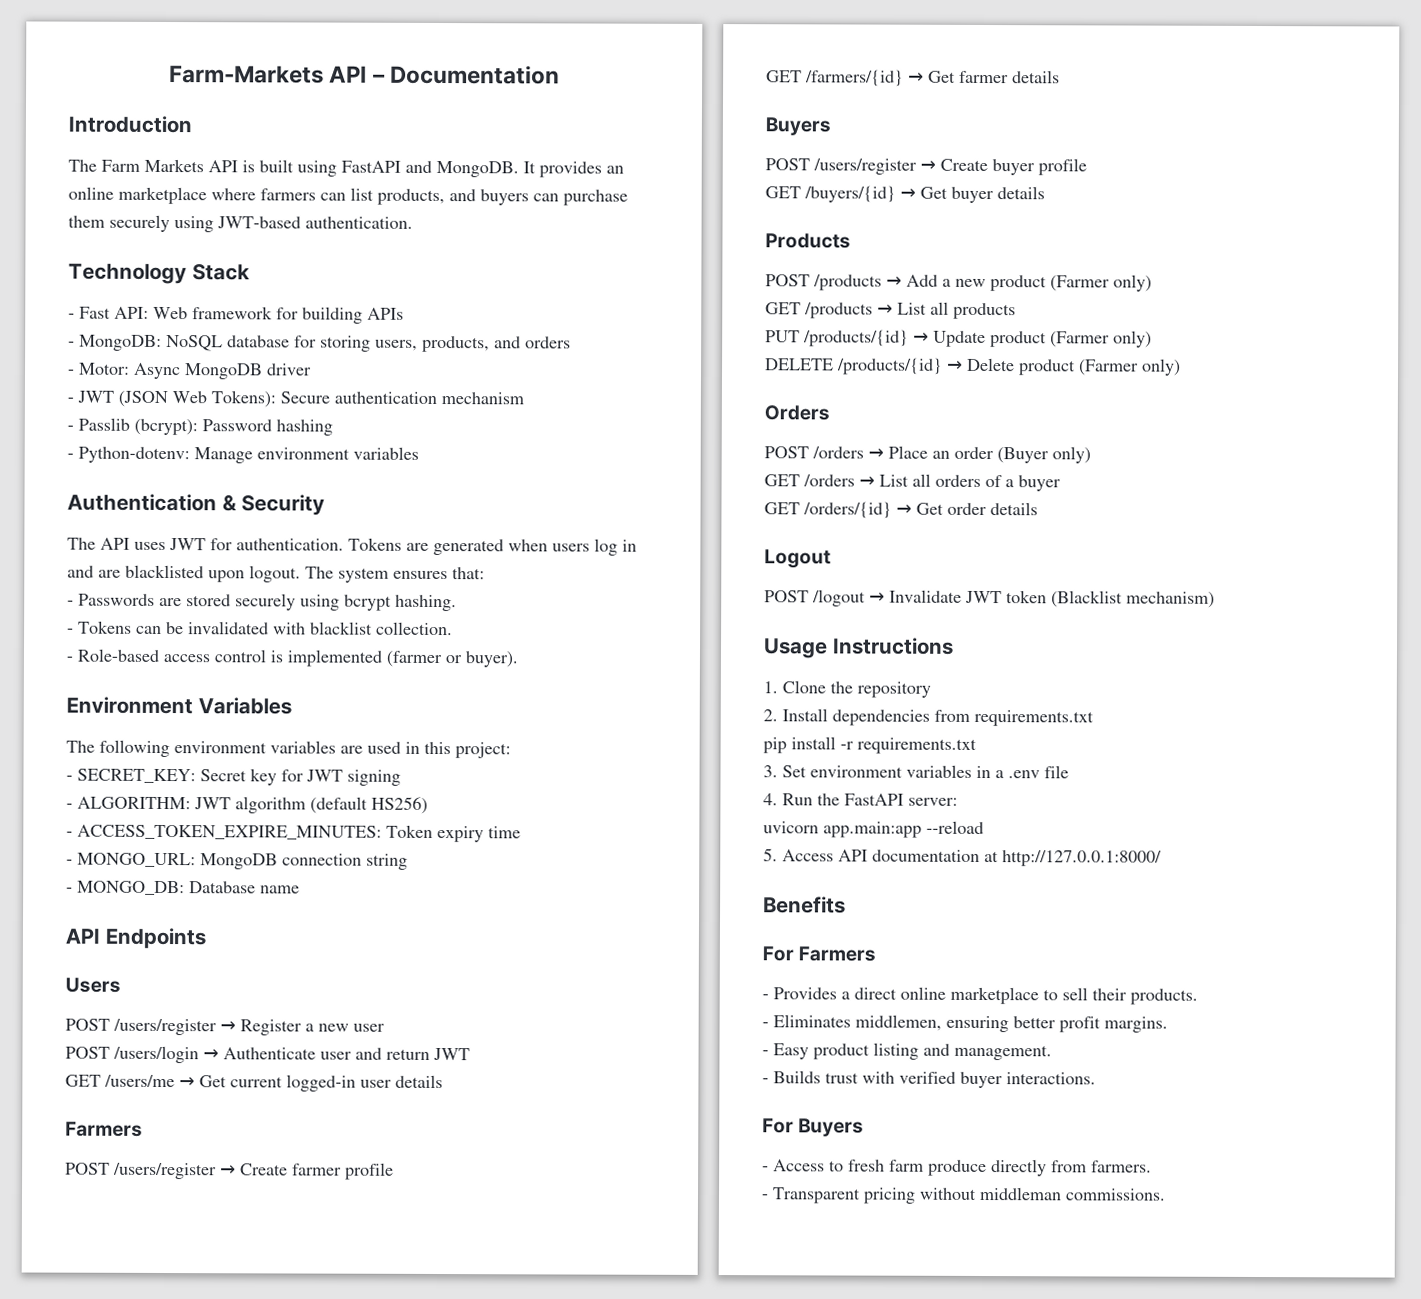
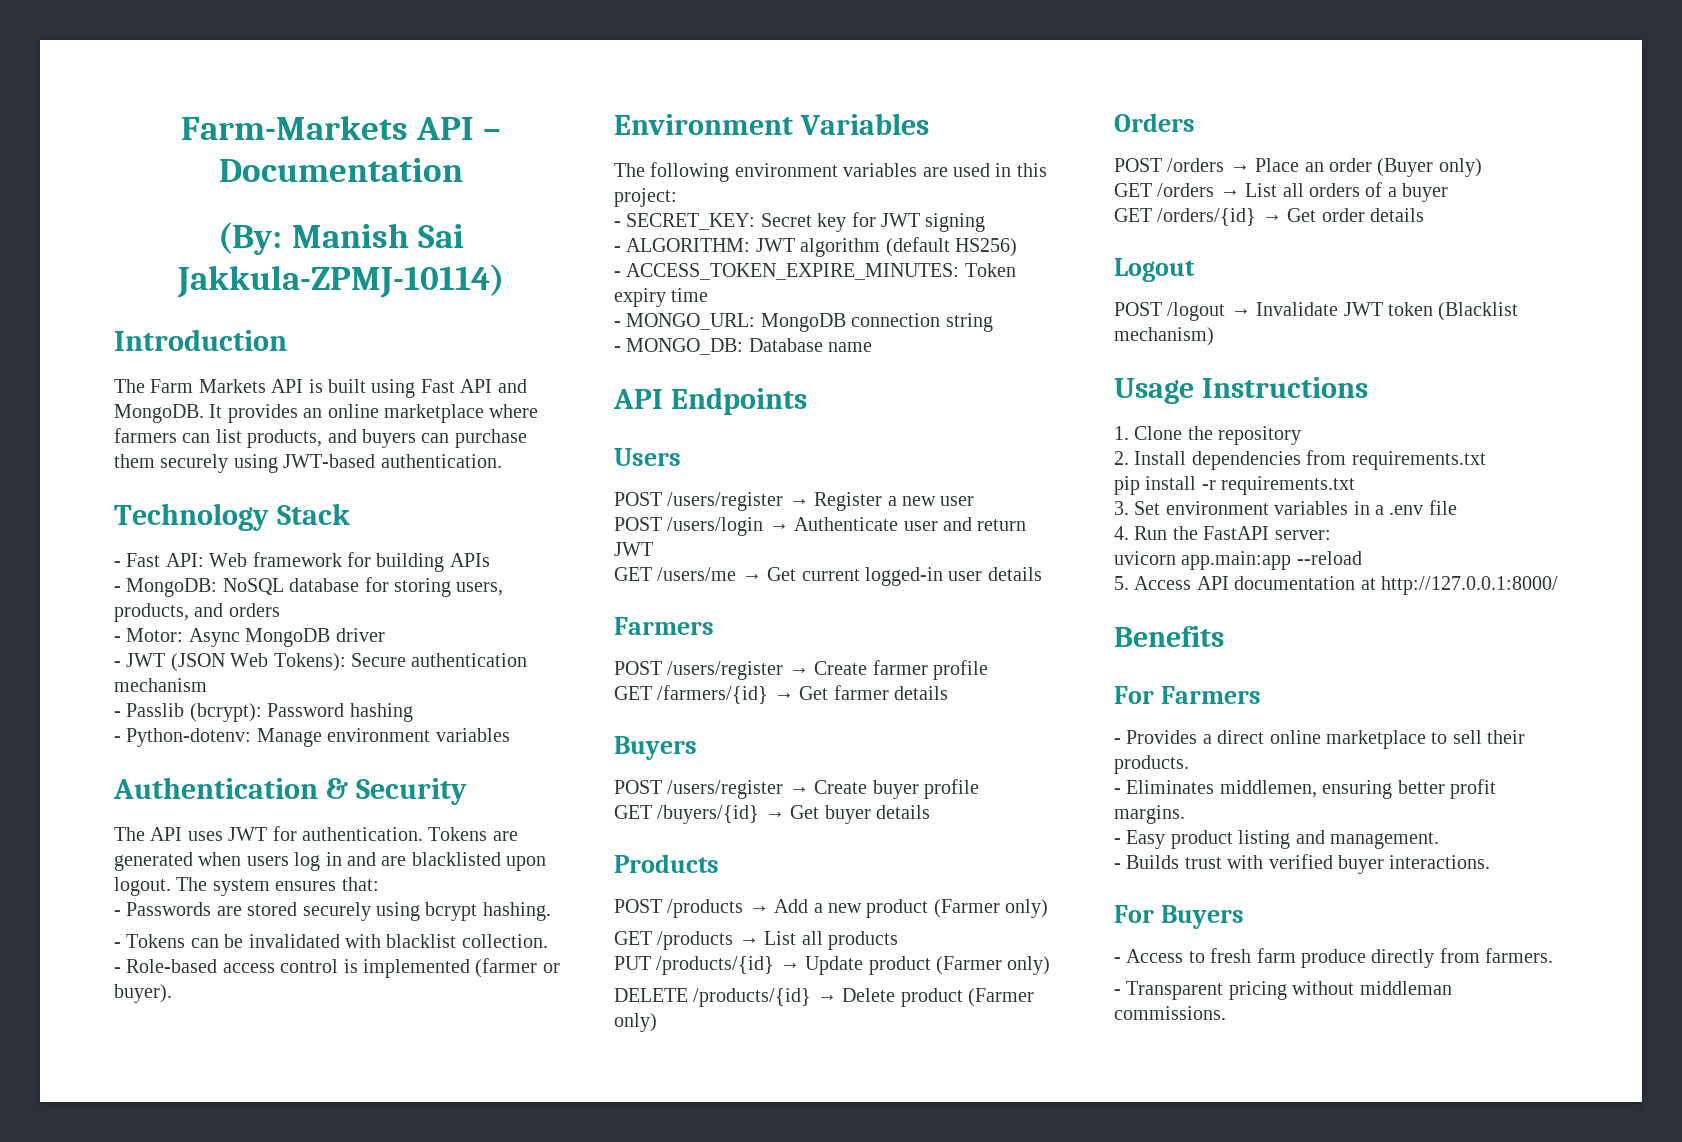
+ (By: Manish Sai Jakkula-ZPMJ-10114)
- The Farm Markets API is built using FastAPI and MongoDB.
+ The Farm Markets API is built using Fast API and MongoDB.

